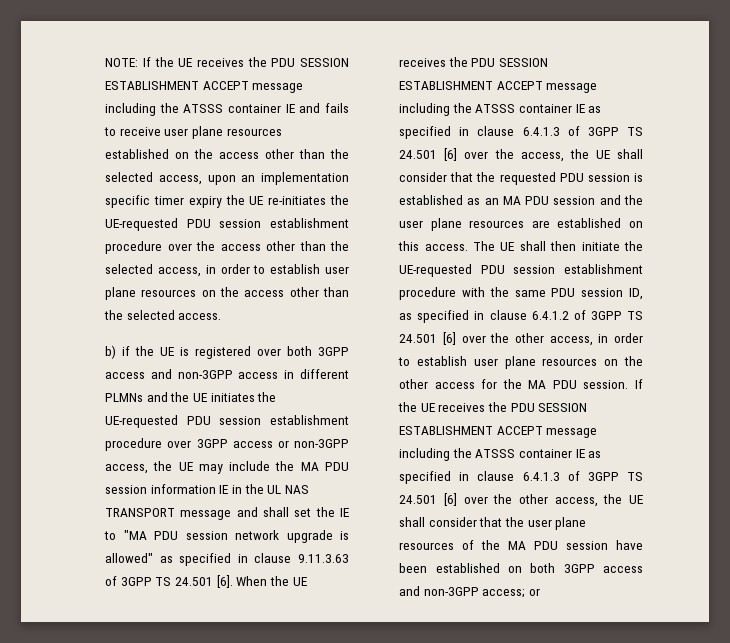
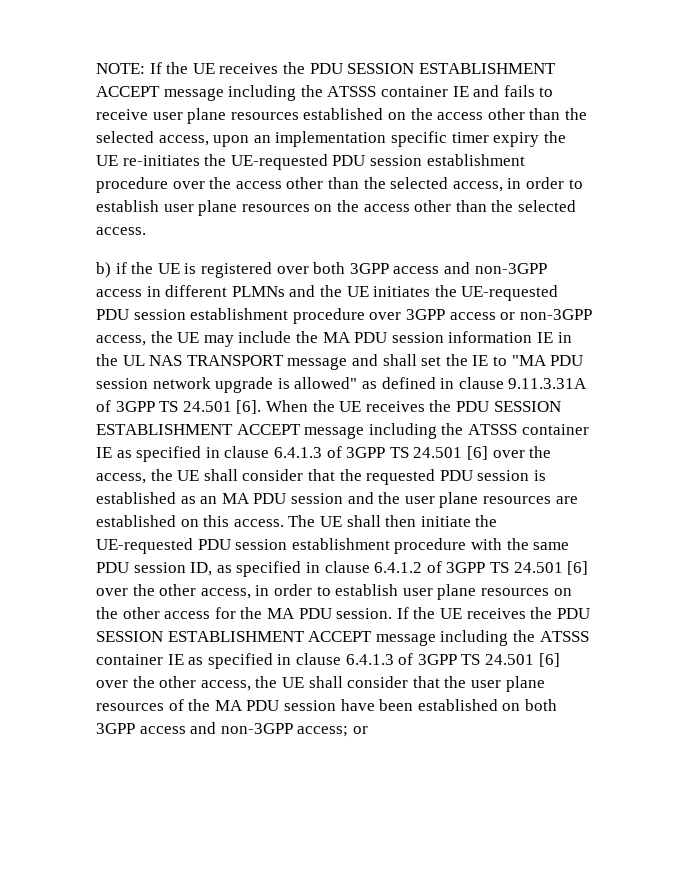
- b) if the UE is registered over both 3GPP access and non-3GPP access in different PLMNs and the UE initiates the UE-requested PDU session establishment procedure over 3GPP access or non-3GPP access, the UE may include the MA PDU session information IE in the UL NAS TRANSPORT message and shall set the IE to "MA PDU session network upgrade is allowed" as specified in clause 9.11.3.63 of 3GPP TS 24.501 [6].
+ b) if the UE is registered over both 3GPP access and non-3GPP access in different PLMNs and the UE initiates the UE-requested PDU session establishment procedure over 3GPP access or non-3GPP access, the UE may include the MA PDU session information IE in the UL NAS TRANSPORT message and shall set the IE to "MA PDU session network upgrade is allowed" as defined in clause 9.11.3.31A of 3GPP TS 24.501 [6].

